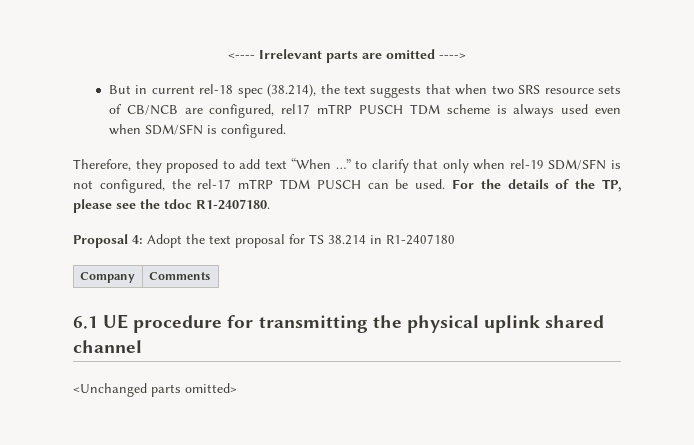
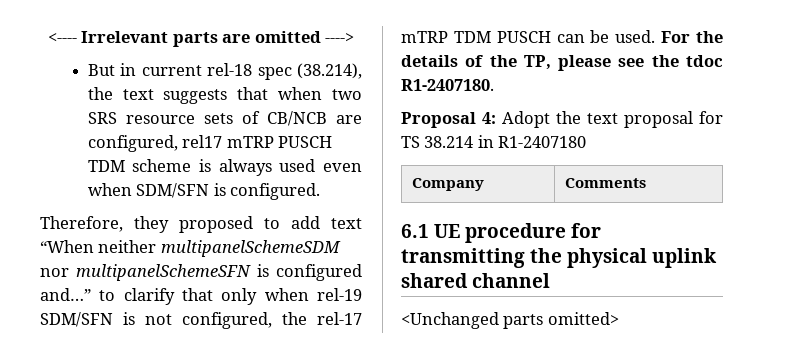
- Therefore, they proposed to add text “When …” to clarify that only when rel-19 SDM/SFN is not configured, the rel-17 mTRP TDM PUSCH can be used.
+ Therefore, they proposed to add text “When neither multipanelSchemeSDM nor multipanelSchemeSFN is configured and…” to clarify that only when rel-19 SDM/SFN is not configured, the rel-17 mTRP TDM PUSCH can be used.

